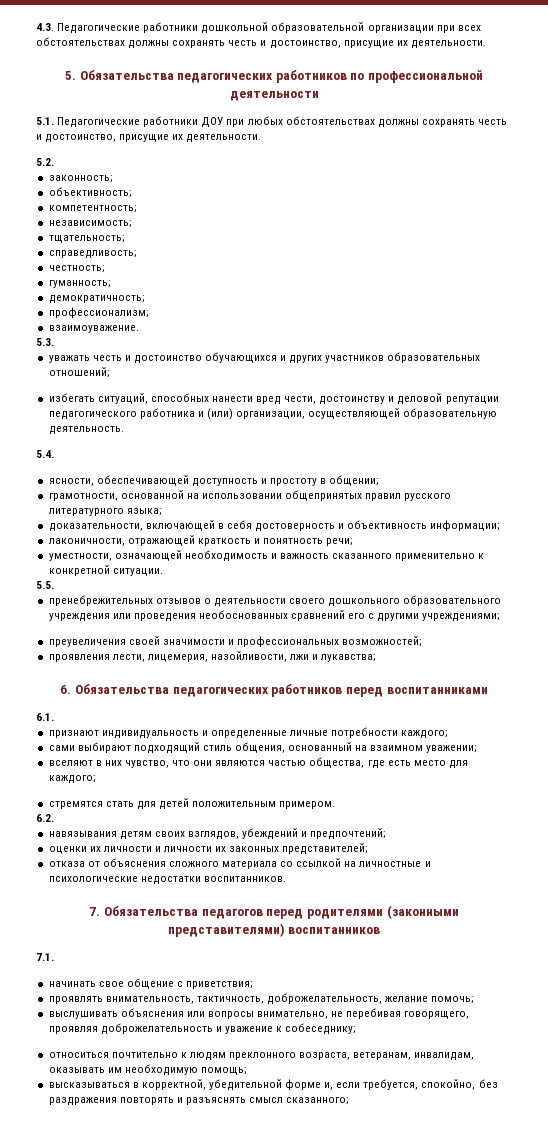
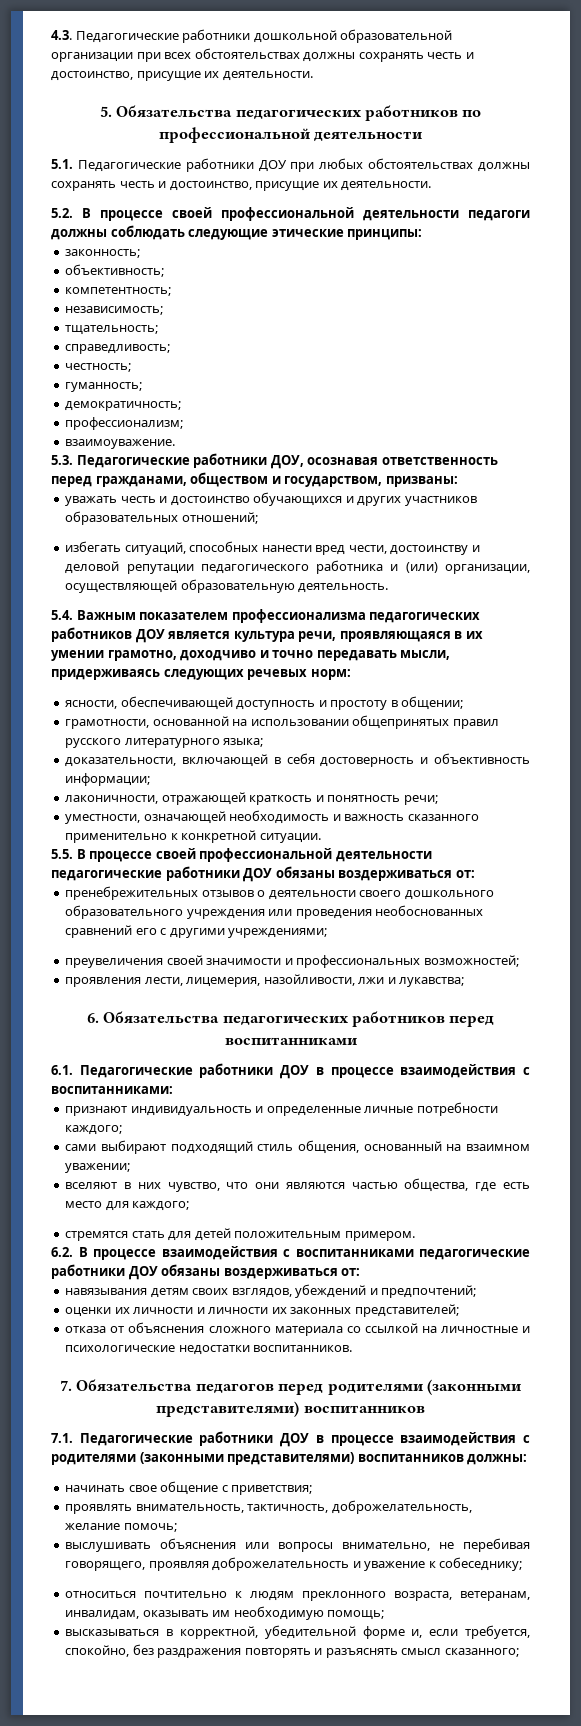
- 5.2.
+ 5.2. В процессе своей профессиональной деятельности педагоги должны соблюдать следующие этические принципы:
- 5.3.
+ 5.3. Педагогические работники ДОУ, осознавая ответственность перед гражданами, обществом и государством, призваны:
- 5.4.
+ 5.4. Важным показателем профессионализма педагогических работников ДОУ является культура речи, проявляющаяся в их умении грамотно, доходчиво и точно передавать мысли, придерживаясь следующих речевых норм:
- 5.5.
+ 5.5. В процессе своей профессиональной деятельности педагогические работники ДОУ обязаны воздерживаться от:
- 6.1.
+ 6.1. Педагогические работники ДОУ в процессе взаимодействия с воспитанниками:
- 6.2.
+ 6.2. В процессе взаимодействия с воспитанниками педагогические работники ДОУ обязаны воздерживаться от:
- 7.1.
+ 7.1. Педагогические работники ДОУ в процессе взаимодействия с родителями (законными представителями) воспитанников должны:

